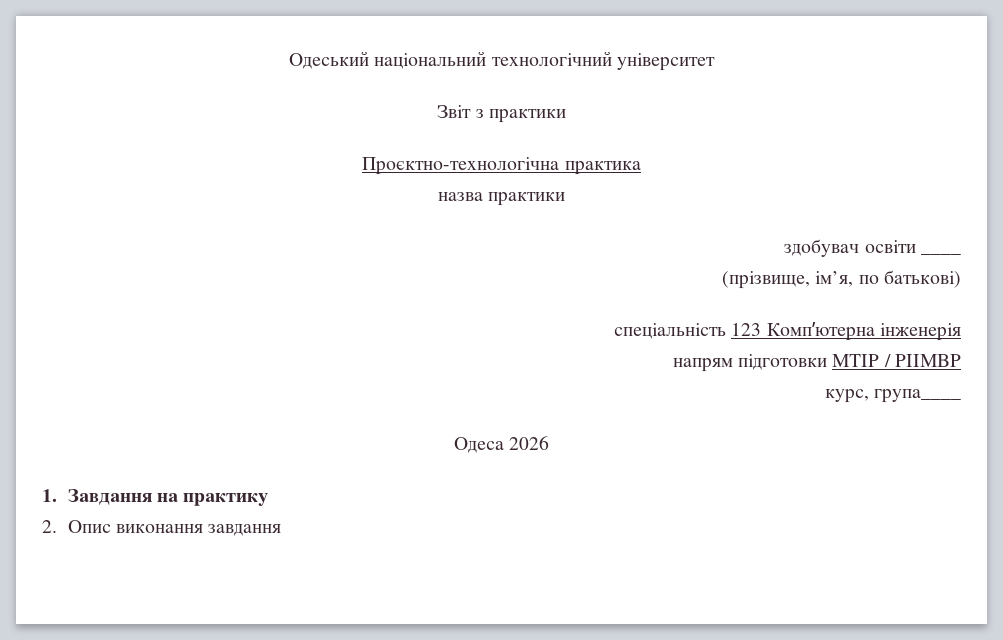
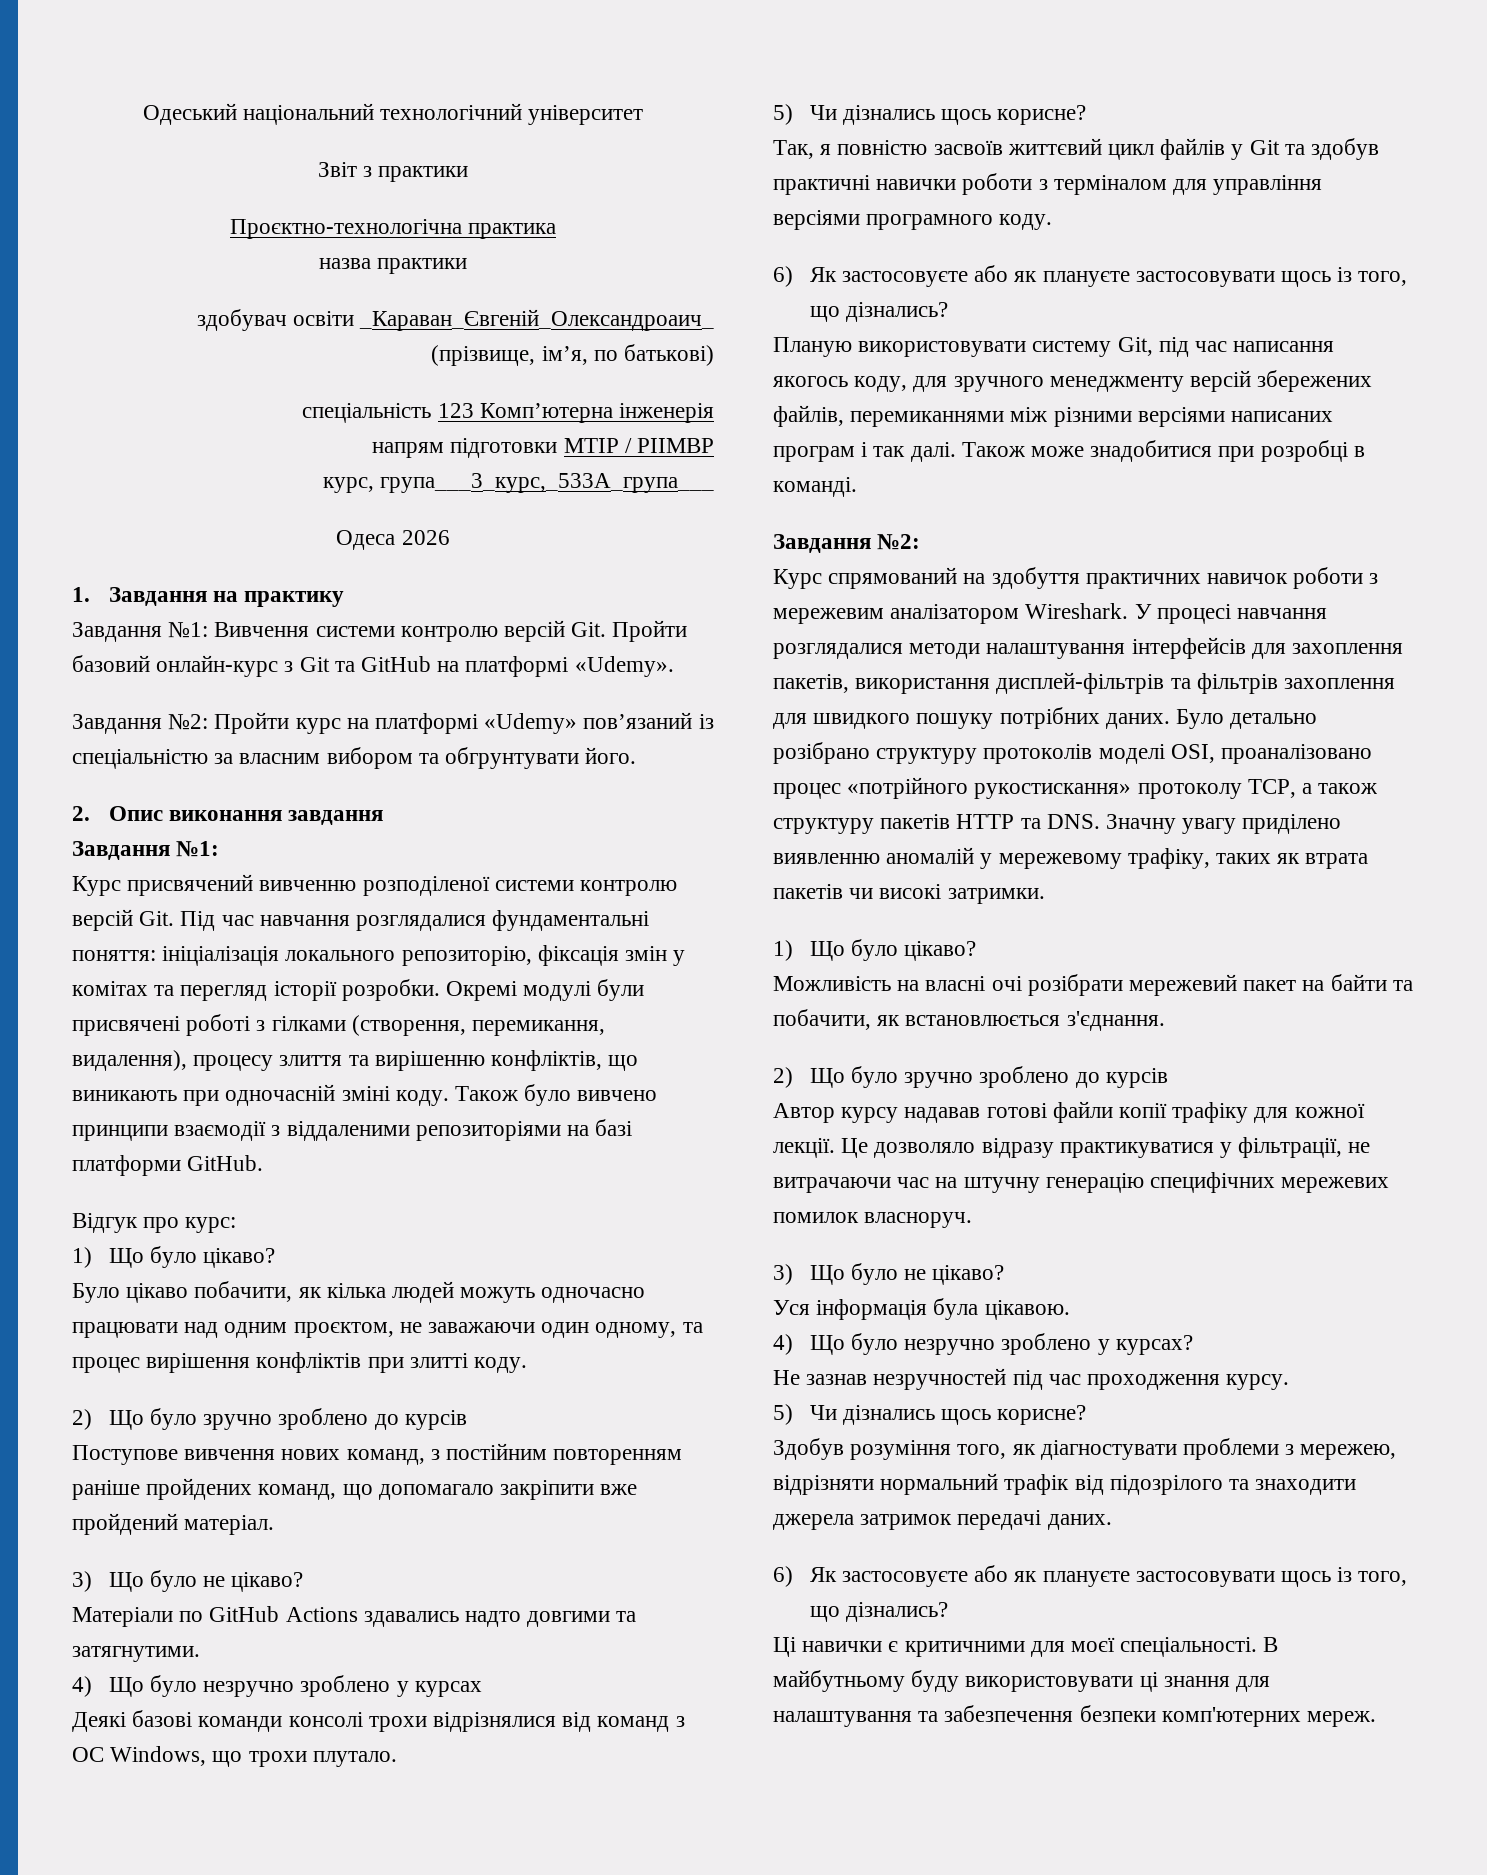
- здобувач освіти ____
+ здобувач освіти _Караван_Євгеній_Олександроаич_
- курс, група____
+ курс, група___3_курс,_533А_група___
+ Завдання №1: Вивчення системи контролю версій Git. Пройти базовий онлайн-курс з Git та GitHub на платформі «Udemy».
+ Завдання №2: Пройти курс на платформі «Udemy» пов’язаний із спеціальністю за власним вибором та обгрунтувати його.
  2. Опис виконання завдання
+ Завдання №1:
+ Курс присвячений вивченню розподіленої системи контролю версій Git. Під час навчання розглядалися фундаментальні поняття: ініціалізація локального репозиторію, фіксація змін у комітах та перегляд історії розробки. Окремі модулі були присвячені роботі з гілками (створення, перемикання, видалення), процесу злиття та вирішенню конфліктів, що виникають при одночасній зміні коду. Також було вивчено принципи взаємодії з віддаленими репозиторіями на базі платформи GitHub.
+ Відгук про курс:
+ 1) Що було цікаво?
+ Було цікаво побачити, як кілька людей можуть одночасно працювати над одним проєктом, не заважаючи один одному, та процес вирішення конфліктів при злитті коду.
+ 2) Що було зручно зроблено до курсів
+ Поступове вивчення нових команд, з постійним повторенням раніше пройдених команд, що допомагало закріпити вже пройдений матеріал.
+ 3) Що було не цікаво?
+ Матеріали по GitHub Actions здавались надто довгими та затягнутими.
+ 4) Що було незручно зроблено у курсах
+ Деякі базові команди консолі трохи відрізнялися від команд з ОС Windows, що трохи плутало.
+ 5) Чи дізнались щось корисне?
+ Так, я повністю засвоїв життєвий цикл файлів у Git та здобув практичні навички роботи з терміналом для управління версіями програмного коду.
+ 6) Як застосовуєте або як плануєте застосовувати щось із того, що дізнались?
+ Планую використовувати систему Git, під час написання якогось коду, для зручного менеджменту версій збережених файлів, перемиканнями між різними версіями написаних програм і так далі. Також може знадобитися при розробці в команді.
+ Завдання №2:
+ Курс спрямований на здобуття практичних навичок роботи з мережевим аналізатором Wireshark. У процесі навчання розглядалися методи налаштування інтерфейсів для захоплення пакетів, використання дисплей-фільтрів та фільтрів захоплення для швидкого пошуку потрібних даних. Було детально розібрано структуру протоколів моделі OSI, проаналізовано процес «потрійного рукостискання» протоколу TCP, а також структуру пакетів HTTP та DNS. Значну увагу приділено виявленню аномалій у мережевому трафіку, таких як втрата пакетів чи високі затримки.
+ 1) Що було цікаво?
+ Можливість на власні очі розібрати мережевий пакет на байти та побачити, як встановлюється з'єднання.
+ 2) Що було зручно зроблено до курсів
+ Автор курсу надавав готові файли копії трафіку для кожної лекції. Це дозволяло відразу практикуватися у фільтрації, не витрачаючи час на штучну генерацію специфічних мережевих помилок власноруч.
+ 3) Що було не цікаво?
+ Уся інформація була цікавою.
+ 4) Що було незручно зроблено у курсах?
+ Не зазнав незручностей під час проходження курсу.
+ 5) Чи дізнались щось корисне?
+ Здобув розуміння того, як діагностувати проблеми з мережею, відрізняти нормальний трафік від підозрілого та знаходити джерела затримок передачі даних.
+ 6) Як застосовуєте або як плануєте застосовувати щось із того, що дізнались?
+ Ці навички є критичними для моєї спеціальності. В майбутньому буду використовувати ці знання для налаштування та забезпечення безпеки комп'ютерних мереж.

